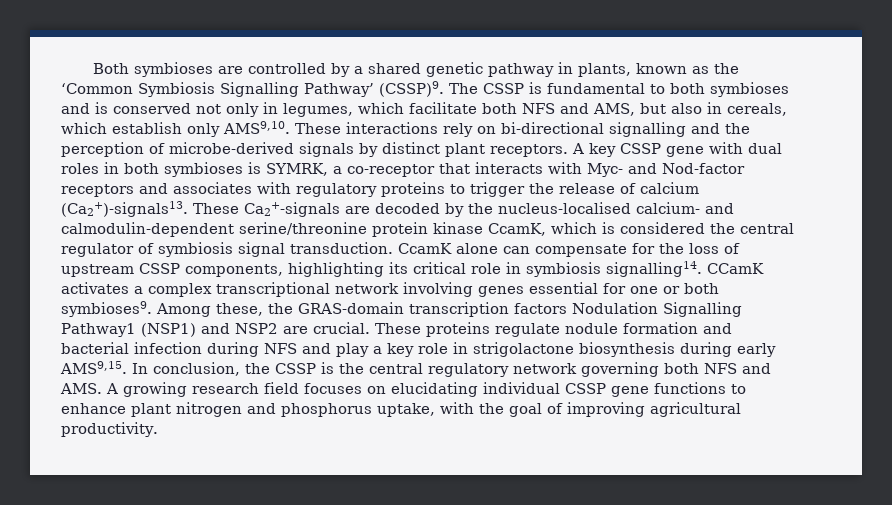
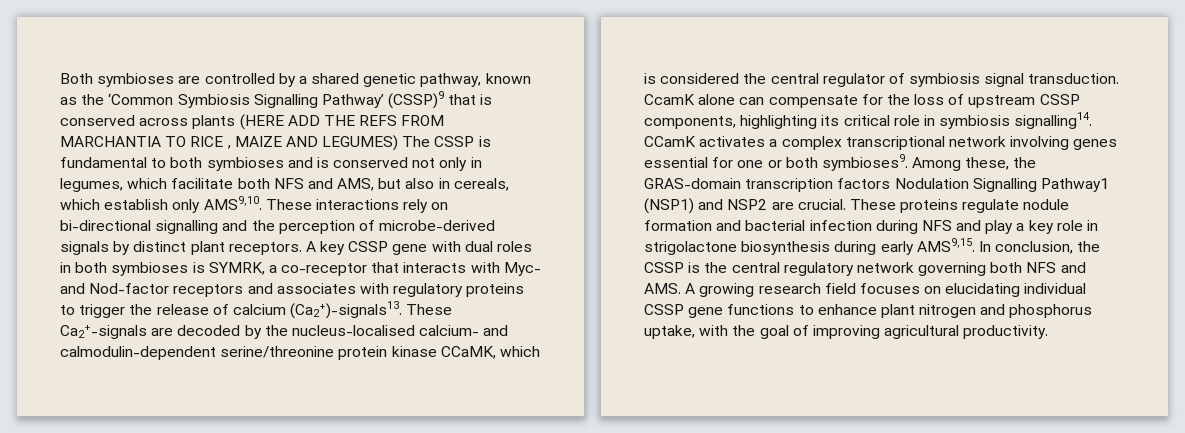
- Both symbioses are controlled by a shared genetic pathway in plants, known as the ‘Common Symbiosis Signalling Pathway’ (CSSP)9. The CSSP is fundamental to both symbioses and is conserved not only in legumes, which facilitate both NFS and AMS, but also in cereals, which establish only AMS9,10.
+ Both symbioses are controlled by a shared genetic pathway, known as the ‘Common Symbiosis Signalling Pathway’ (CSSP)9 that is conserved across plants (HERE ADD THE REFS FROM MARCHANTIA TO RICE , MAIZE AND LEGUMES) The CSSP is fundamental to both symbioses and is conserved not only in legumes, which facilitate both NFS and AMS, but also in cereals, which establish only AMS9,10.
- These Ca2+-signals are decoded by the nucleus-localised calcium- and calmodulin-dependent serine/threonine protein kinase CcamK, which is considered the central regulator of symbiosis signal transduction.
+ These Ca2+-signals are decoded by the nucleus-localised calcium- and calmodulin-dependent serine/threonine protein kinase CCaMK, which is considered the central regulator of symbiosis signal transduction.

